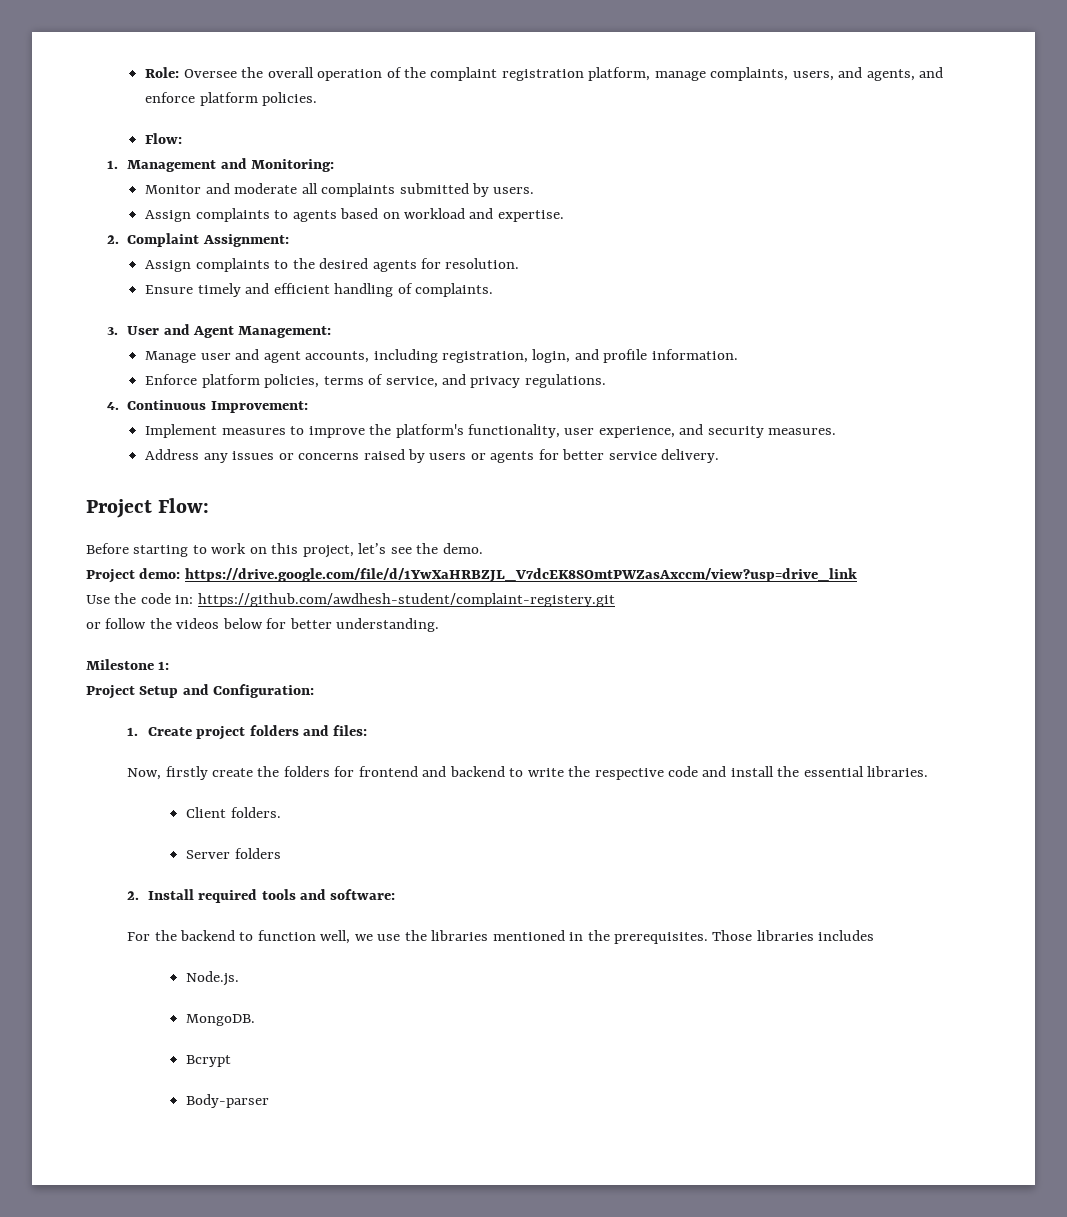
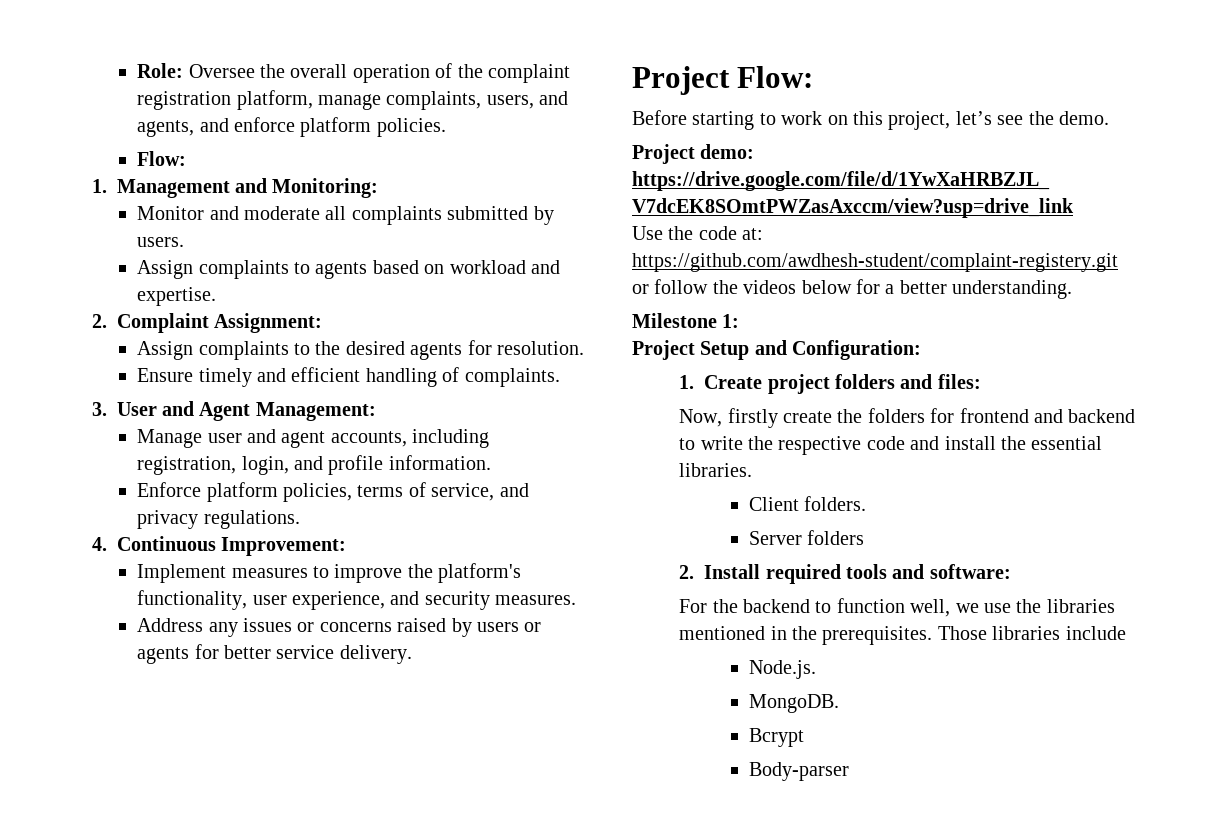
- Use the code in: https://github.com/awdhesh-student/complaint-registery.git
+ Use the code at: https://github.com/awdhesh-student/complaint-registery.git
- or follow the videos below for better understanding.
+ or follow the videos below for a better understanding.
- Those libraries includes
+ Those libraries include

